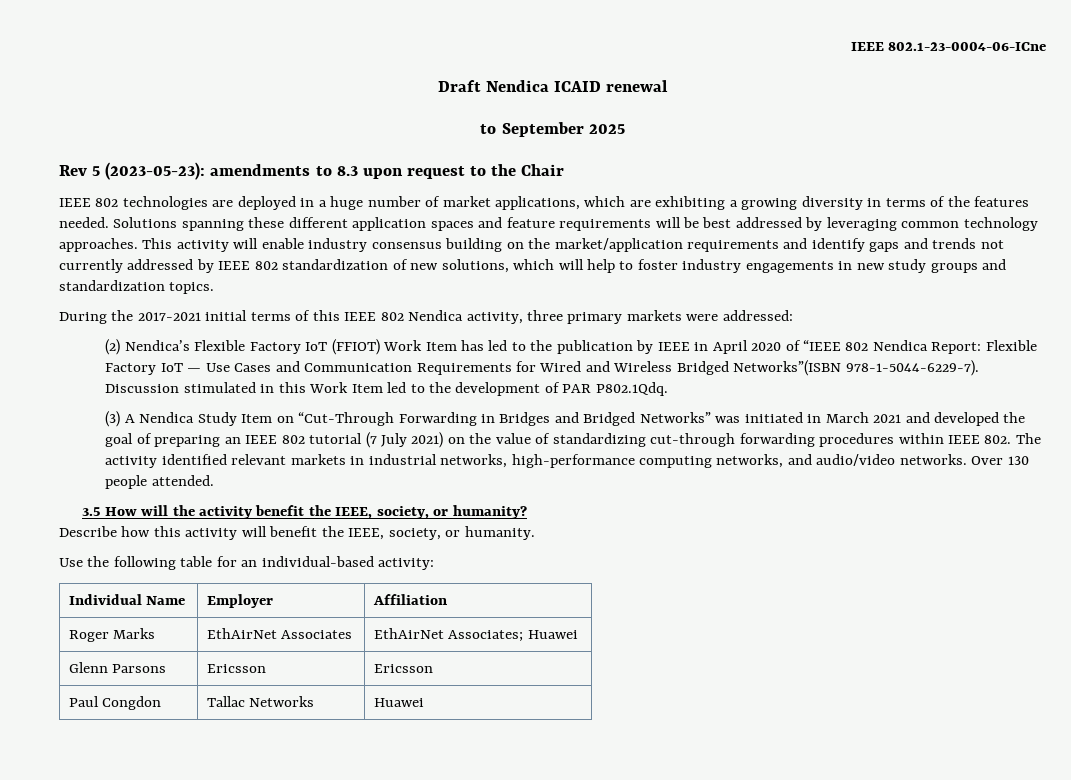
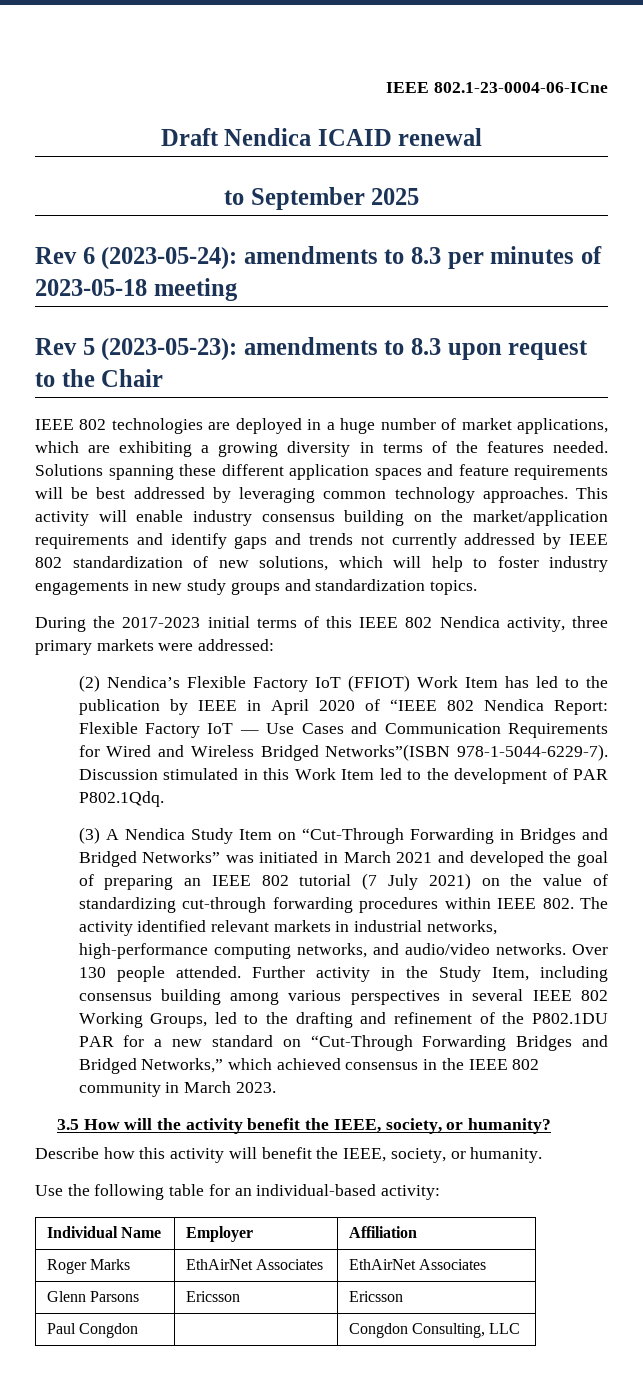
+ Rev 6 (2023-05-24): amendments to 8.3 per minutes of 2023-05-18 meeting
- During the 2017-2021 initial terms of this IEEE 802 Nendica activity, three primary markets were addressed:
+ During the 2017-2023 initial terms of this IEEE 802 Nendica activity, three primary markets were addressed:
+ Further activity in the Study Item, including consensus building among various perspectives in several IEEE 802 Working Groups, led to the drafting and refinement of the P802.1DU PAR for a new standard on “Cut-Through Forwarding Bridges and Bridged Networks,” which achieved consensus in the IEEE 802 community in March 2023.
- Roger Marks | EthAirNet Associates | EthAirNet Associates; Huawei
+ Roger Marks | EthAirNet Associates | EthAirNet Associates
- Paul Congdon | Tallac Networks | Huawei
+ Paul Congdon | | Congdon Consulting, LLC

